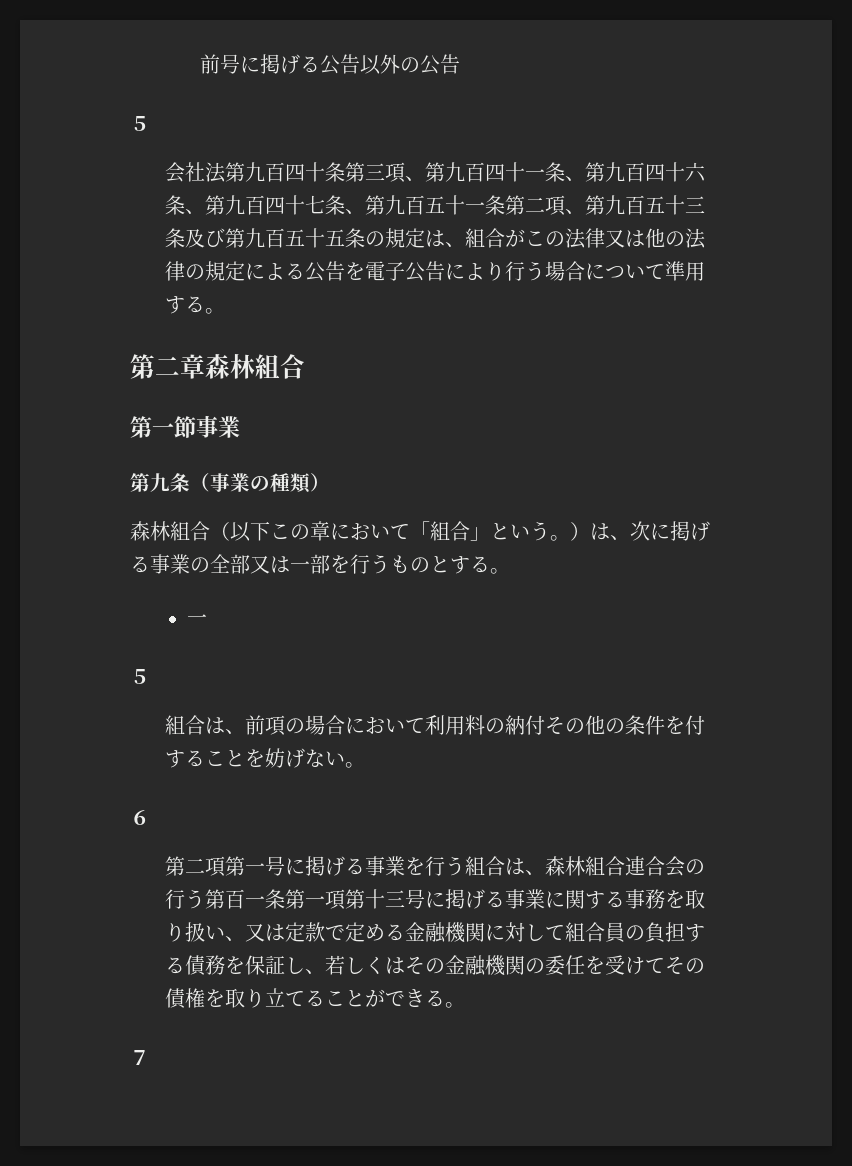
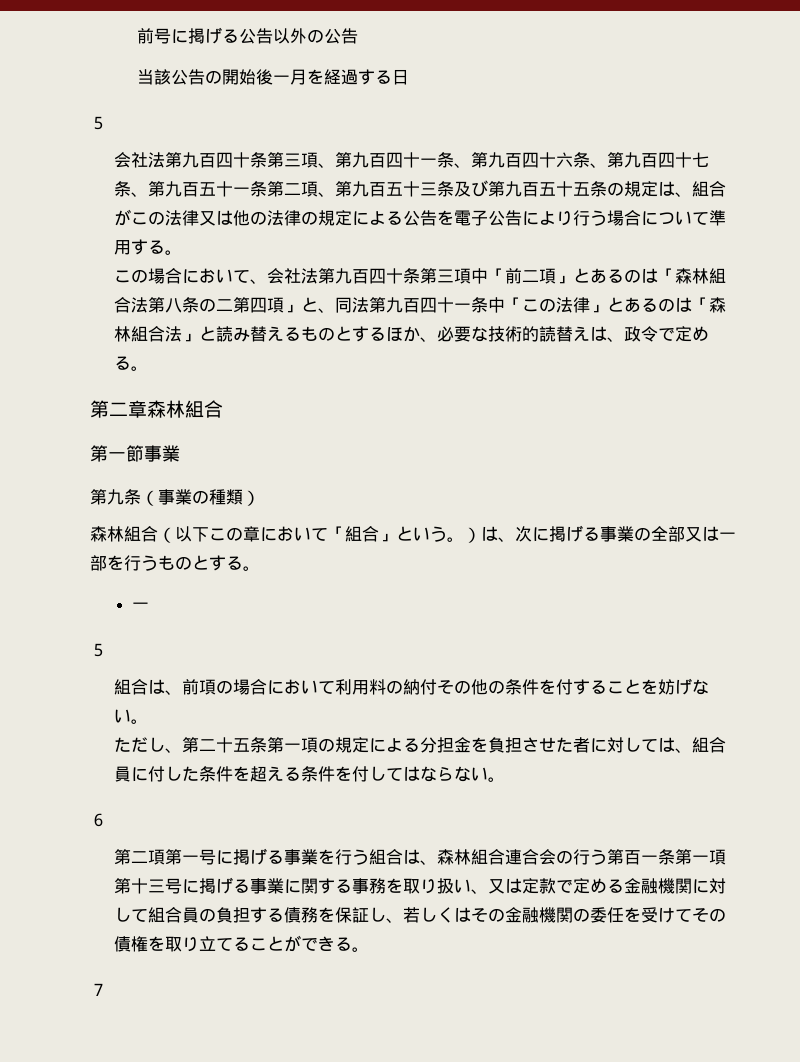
+ 当該公告の開始後一月を経過する日
+ この場合において、会社法第九百四十条第三項中「前二項」とあるのは「森林組合法第八条の二第四項」と、同法第九百四十一条中「この法律」とあるのは「森林組合法」と読み替えるものとするほか、必要な技術的読替えは、政令で定める。
+ ただし、第二十五条第一項の規定による分担金を負担させた者に対しては、組合員に付した条件を超える条件を付してはならない。

